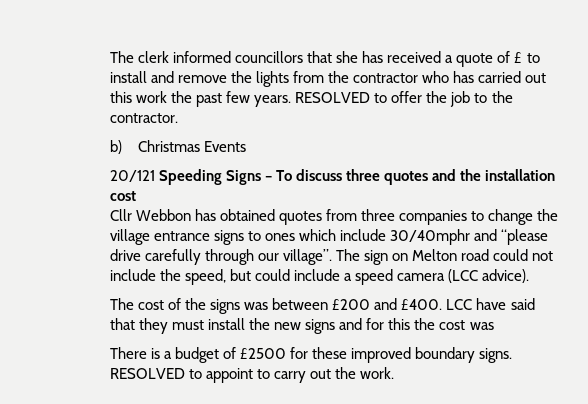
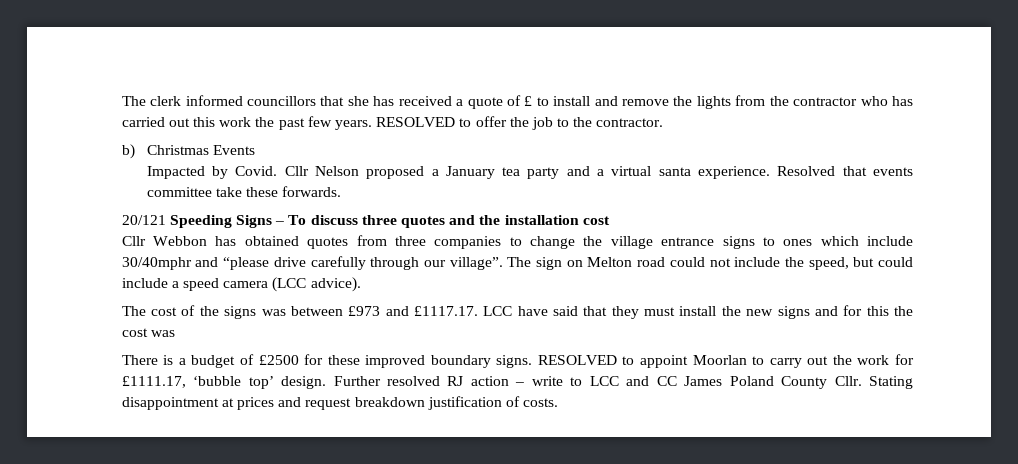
+ Impacted by Covid. Cllr Nelson proposed a January tea party and a virtual santa experience. Resolved that events committee take these forwards.
- The cost of the signs was between £200 and £400. LCC have said that they must install the new signs and for this the cost was
+ The cost of the signs was between £973 and £1117.17. LCC have said that they must install the new signs and for this the cost was
- RESOLVED to appoint to carry out the work.
+ RESOLVED to appoint Moorlan to carry out the work for £1111.17, ‘bubble top’ design. Further resolved RJ action – write to LCC and CC James Poland County Cllr. Stating disappointment at prices and request breakdown justification of costs.

